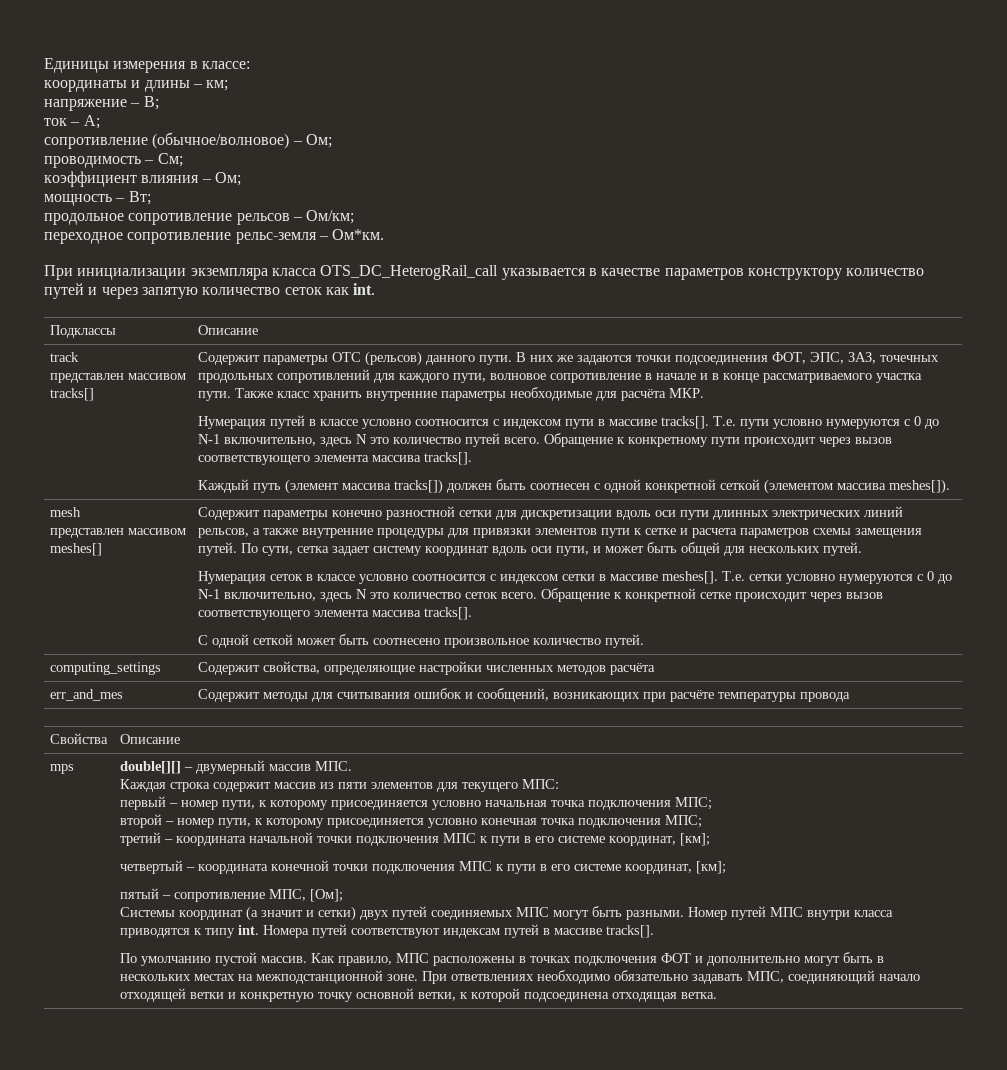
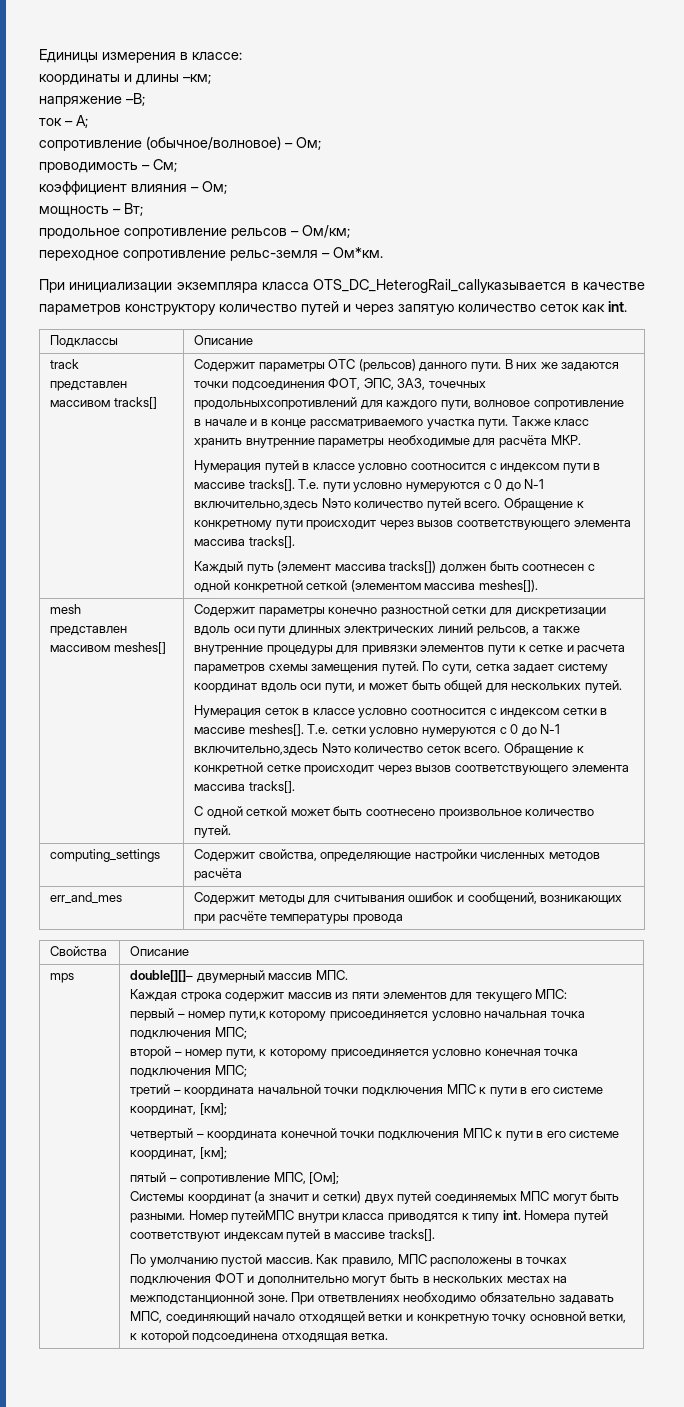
- координаты и длины – км;
+ координаты и длины –км;
- напряжение – В;
+ напряжение –В;
- При инициализации экземпляра класса OTS_DC_HeterogRail_call указывается в качестве параметров конструктору количество путей и через запятую количество сеток как int.
+ При инициализации экземпляра класса OTS_DC_HeterogRail_callуказывается в качестве параметров конструктору количество путей и через запятую количество сеток как int.
- В них же задаются точки подсоединения ФОТ, ЭПС, ЗАЗ, точечных продольных сопротивлений для каждого пути, волновое сопротивление в начале и в конце рассматриваемого участка пути.
+ В них же задаются точки подсоединения ФОТ, ЭПС, ЗАЗ, точечных продольныхсопротивлений для каждого пути, волновое сопротивление в начале и в конце рассматриваемого участка пути.
- Т.е. пути условно нумеруются с 0 до N-1 включительно, здесь N это количество путей всего.
+ Т.е. пути условно нумеруются с 0 до N-1 включительно,здесь Nэто количество путей всего.
- Т.е. сетки условно нумеруются с 0 до N-1 включительно, здесь N это количество сеток всего.
+ Т.е. сетки условно нумеруются с 0 до N-1 включительно,здесь Nэто количество сеток всего.
- double[][] – двумерный массив МПС.
+ double[][]– двумерный массив МПС.
- первый – номер пути, к которому присоединяется условно начальная точка подключения МПС;
+ первый – номер пути,к которому присоединяется условно начальная точка подключения МПС;
- Номер путей МПС внутри класса приводятся к типу int.
+ Номер путейМПС внутри класса приводятся к типу int.

